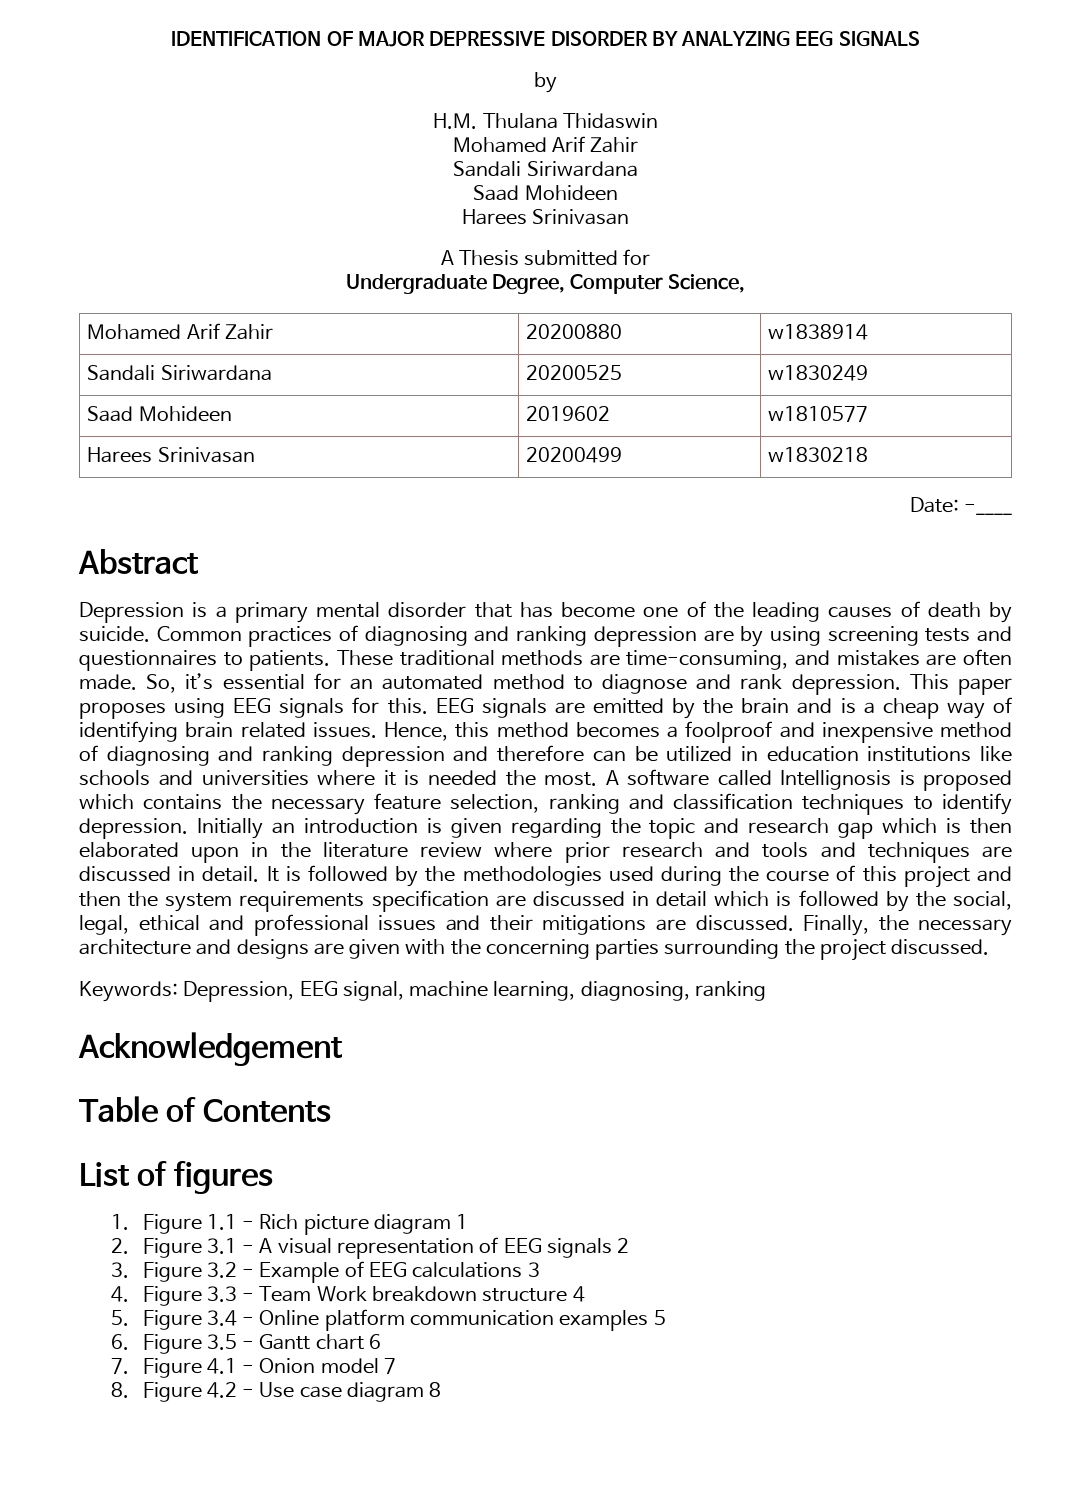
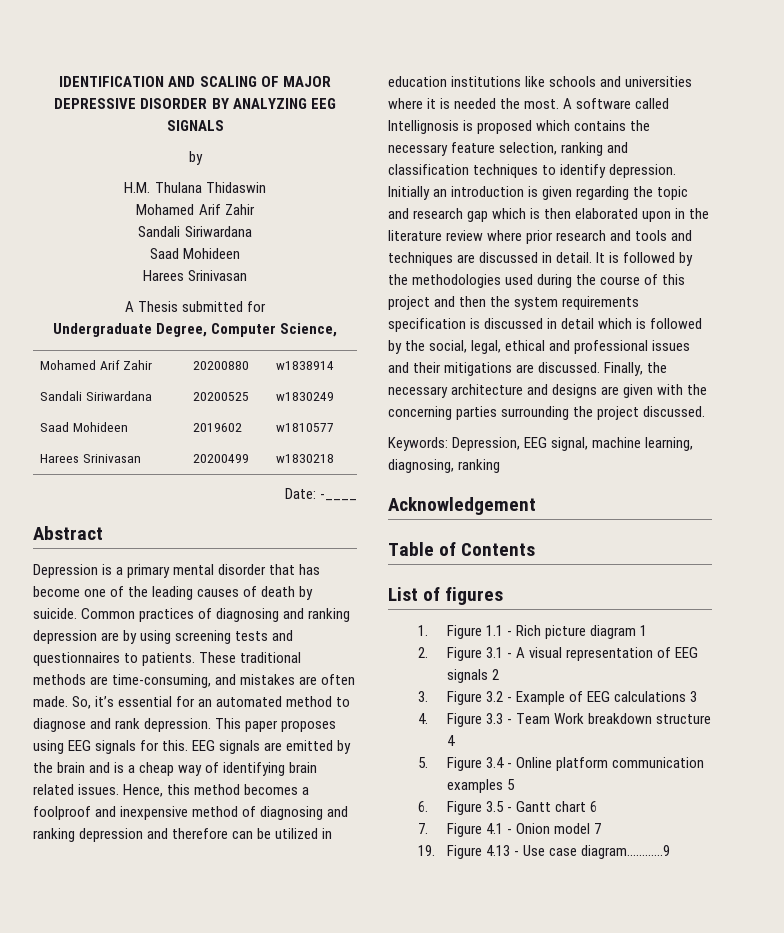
- IDENTIFICATION OF MAJOR DEPRESSIVE DISORDER BY ANALYZING EEG SIGNALS
+ IDENTIFICATION AND SCALING OF MAJOR DEPRESSIVE DISORDER BY ANALYZING EEG SIGNALS
- It is followed by the methodologies used during the course of this project and then the system requirements specification are discussed in detail which is followed by the social, legal, ethical and professional issues and their mitigations are discussed.
+ It is followed by the methodologies used during the course of this project and then the system requirements specification is discussed in detail which is followed by the social, legal, ethical and professional issues and their mitigations are discussed.
- 8. Figure 4.2 - Use case diagram 8
+ 19. Figure 4.13 - Use case diagram…………9

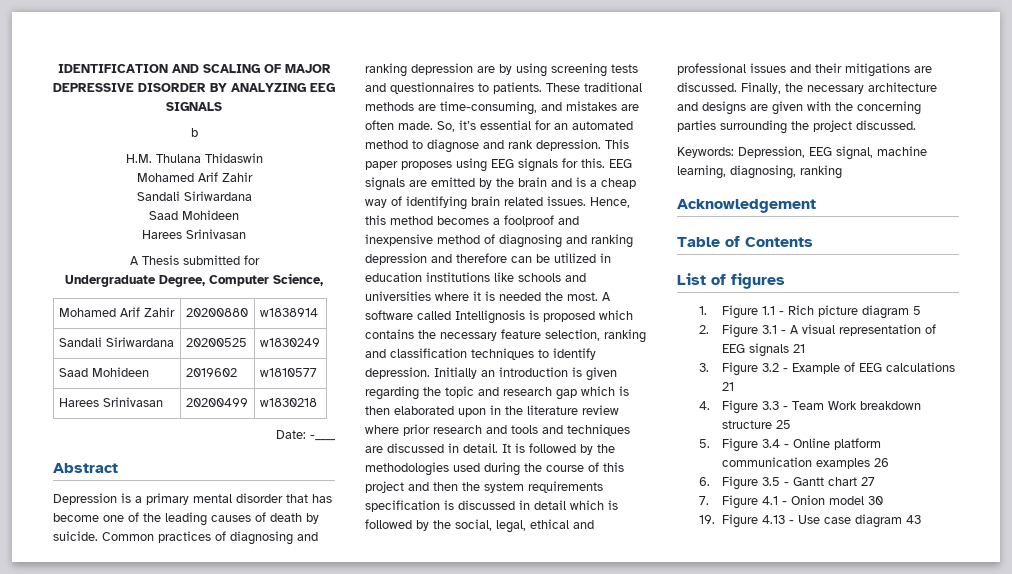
  IDENTIFICATION AND SCALING OF MAJOR DEPRESSIVE DISORDER BY ANALYZING EEG SIGNALS
- by
+ b
- 1. Figure 1.1 - Rich picture diagram 1
+ 1. Figure 1.1 - Rich picture diagram 5
- 2. Figure 3.1 - A visual representation of EEG signals 2
+ 2. Figure 3.1 - A visual representation of EEG signals 21
- 3. Figure 3.2 - Example of EEG calculations 3
+ 3. Figure 3.2 - Example of EEG calculations 21
- 4. Figure 3.3 - Team Work breakdown structure 4
+ 4. Figure 3.3 - Team Work breakdown structure 25
- 5. Figure 3.4 - Online platform communication examples 5
+ 5. Figure 3.4 - Online platform communication examples 26
- 6. Figure 3.5 - Gantt chart 6
+ 6. Figure 3.5 - Gantt chart 27
- 7. Figure 4.1 - Onion model 7
+ 7. Figure 4.1 - Onion model 30
- 19. Figure 4.13 - Use case diagram…………9
+ 19. Figure 4.13 - Use case diagram 43

